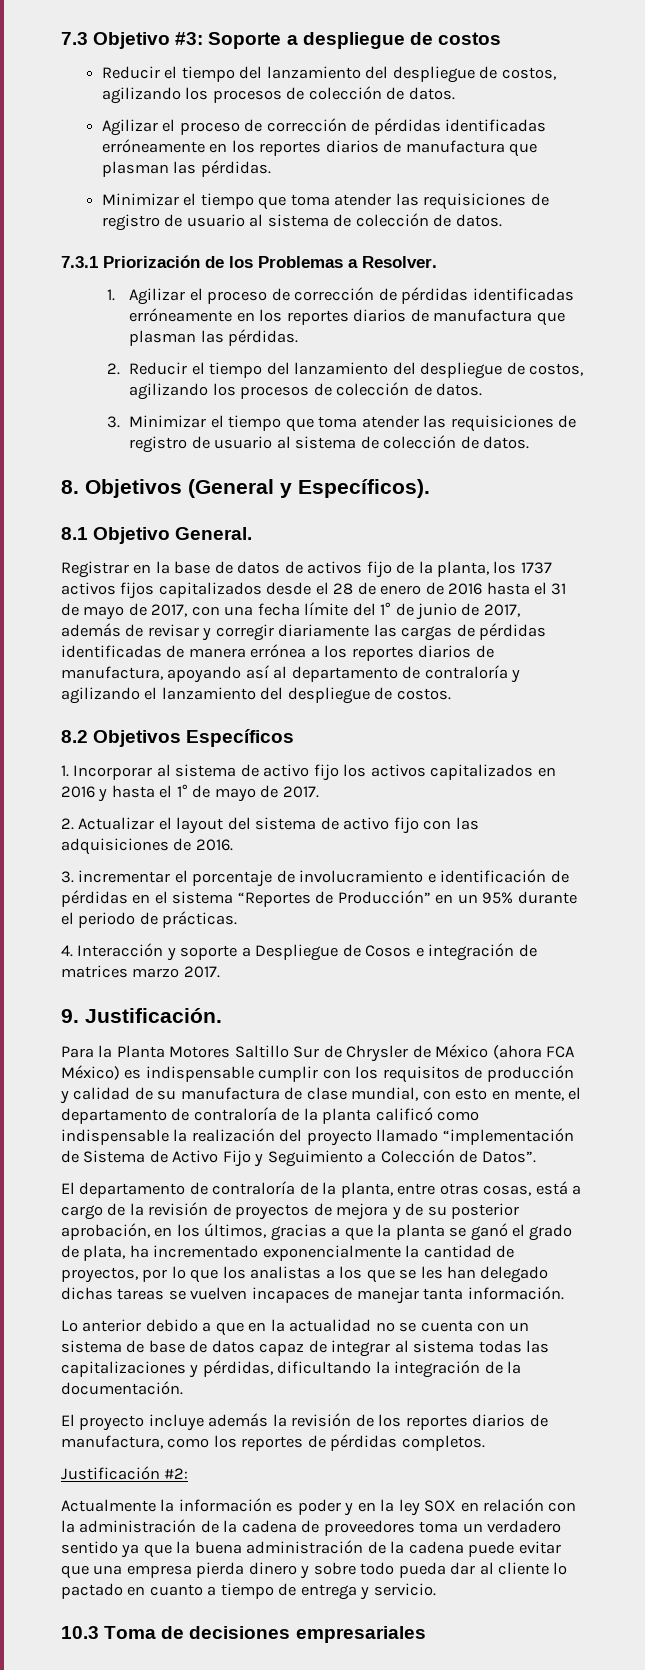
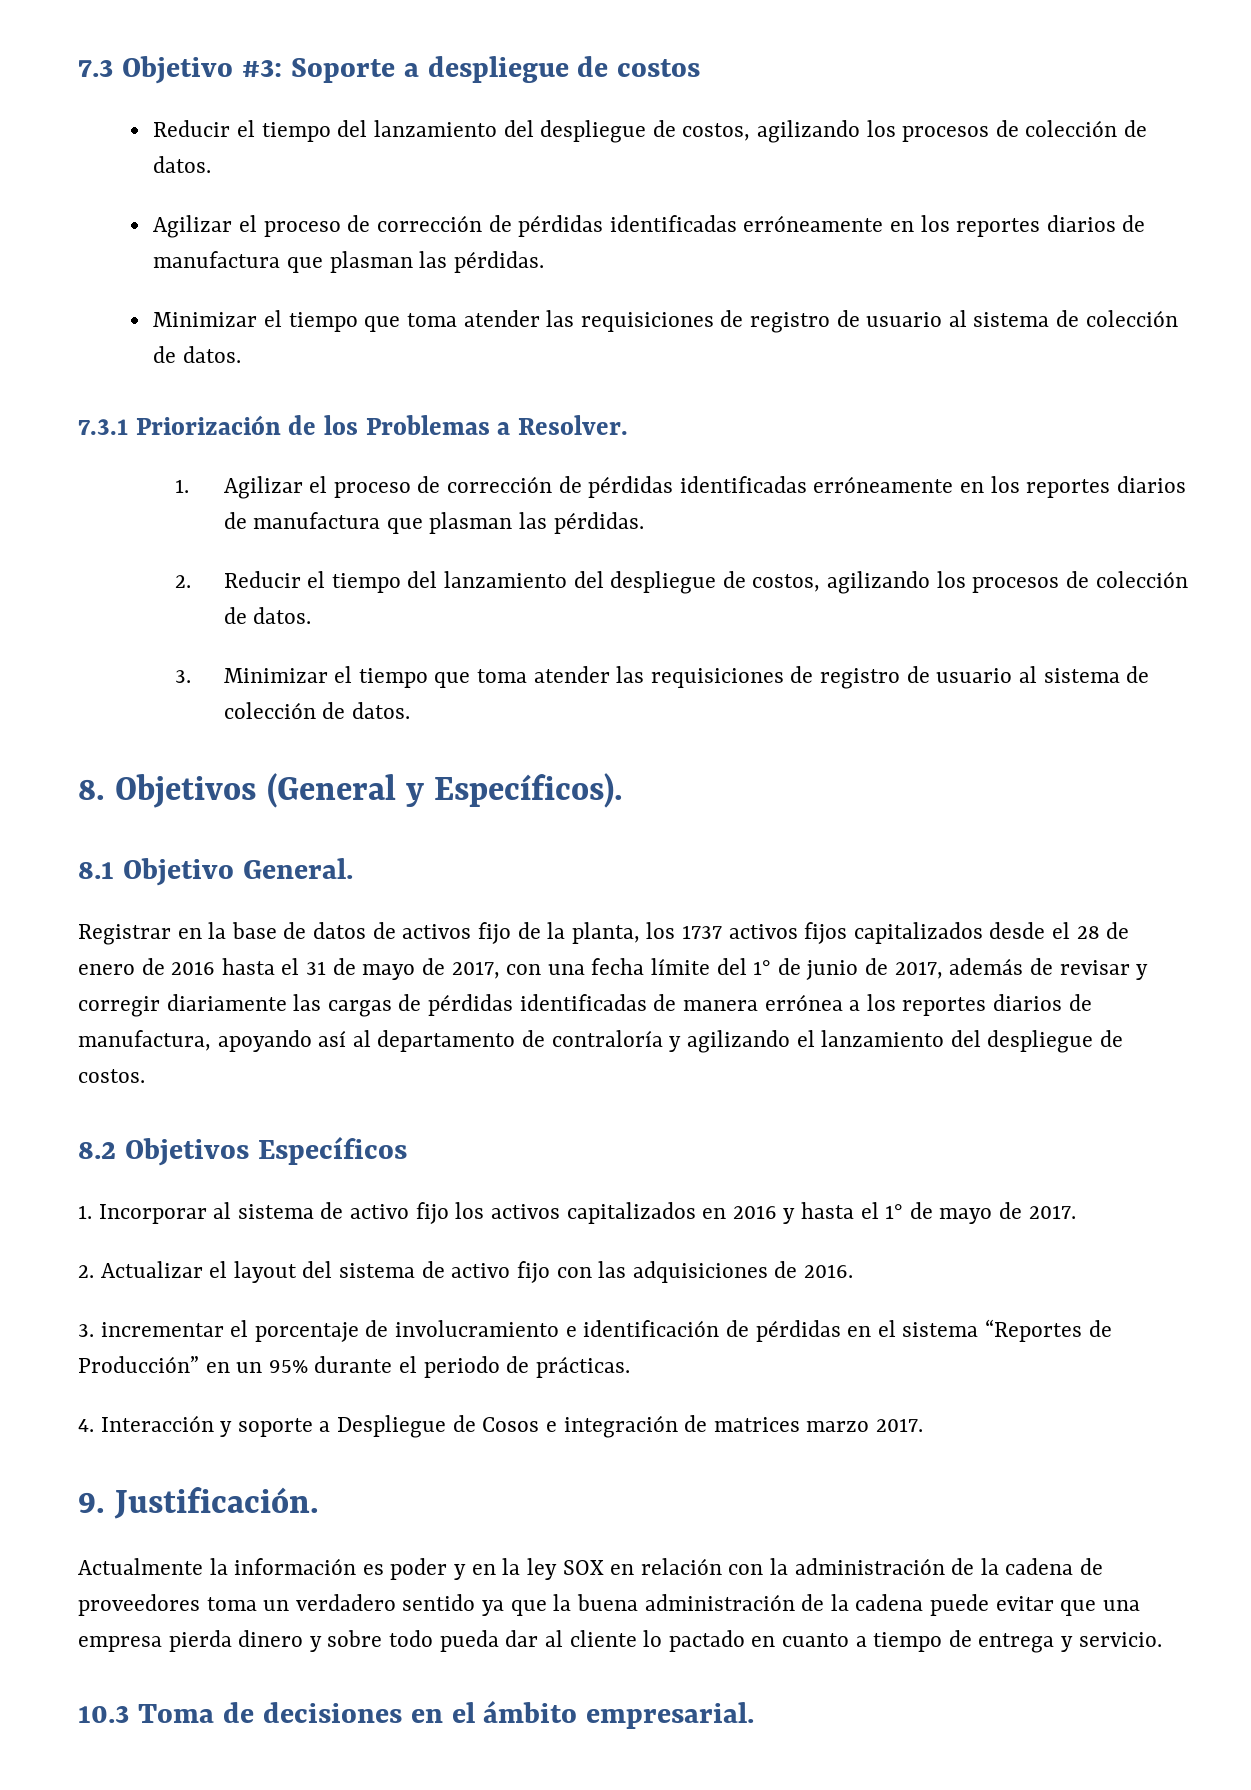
- Para la Planta Motores Saltillo Sur de Chrysler de México (ahora FCA México) es indispensable cumplir con los requisitos de producción y calidad de su manufactura de clase mundial, con esto en mente, el departamento de contraloría de la planta calificó como indispensable la realización del proyecto llamado “implementación de Sistema de Activo Fijo y Seguimiento a Colección de Datos”.
- El departamento de contraloría de la planta, entre otras cosas, está a cargo de la revisión de proyectos de mejora y de su posterior aprobación, en los últimos, gracias a que la planta se ganó el grado de plata, ha incrementado exponencialmente la cantidad de proyectos, por lo que los analistas a los que se les han delegado dichas tareas se vuelven incapaces de manejar tanta información.
- Lo anterior debido a que en la actualidad no se cuenta con un sistema de base de datos capaz de integrar al sistema todas las capitalizaciones y pérdidas, dificultando la integración de la documentación.
- El proyecto incluye además la revisión de los reportes diarios de manufactura, como los reportes de pérdidas completos.
- Justificación #2:
- 10.3 Toma de decisiones empresariales
+ 10.3 Toma de decisiones en el ámbito empresarial.

